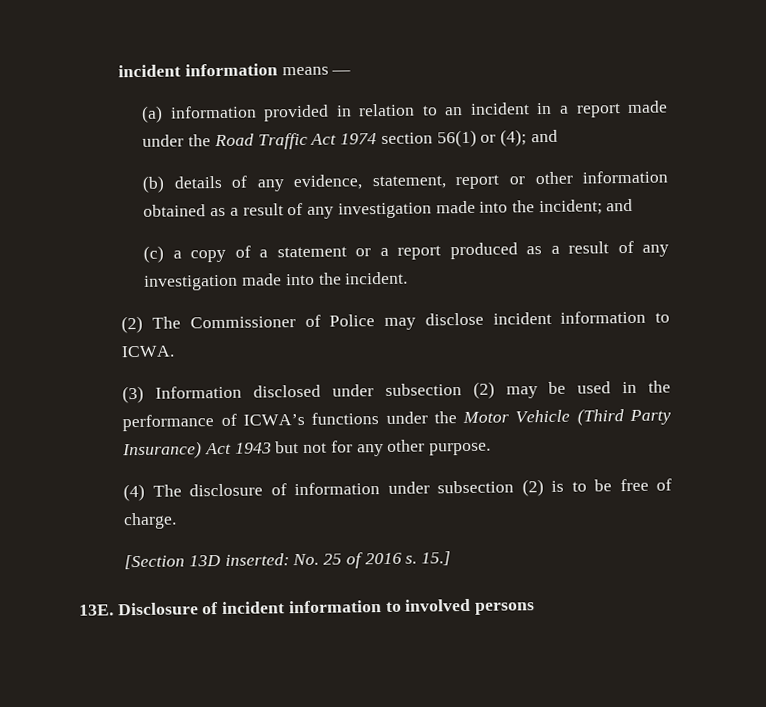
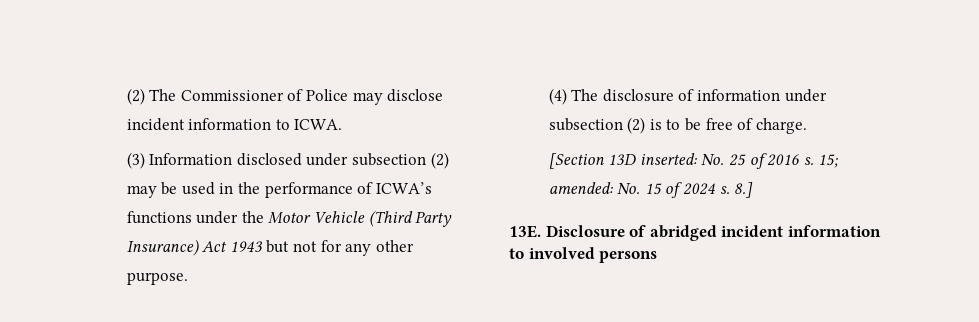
- incident information means —
- (a) information provided in relation to an incident in a report made under the Road Traffic Act 1974 section 56(1) or (4); and
- (b) details of any evidence, statement, report or other information obtained as a result of any investigation made into the incident; and
- (c) a copy of a statement or a report produced as a result of any investigation made into the incident.
- 15.]
+ 15; amended: No. 15 of 2024 s. 8.]
- Disclosure of incident information to involved persons
+ Disclosure of abridged incident information to involved persons

